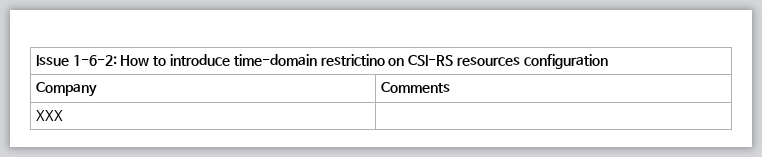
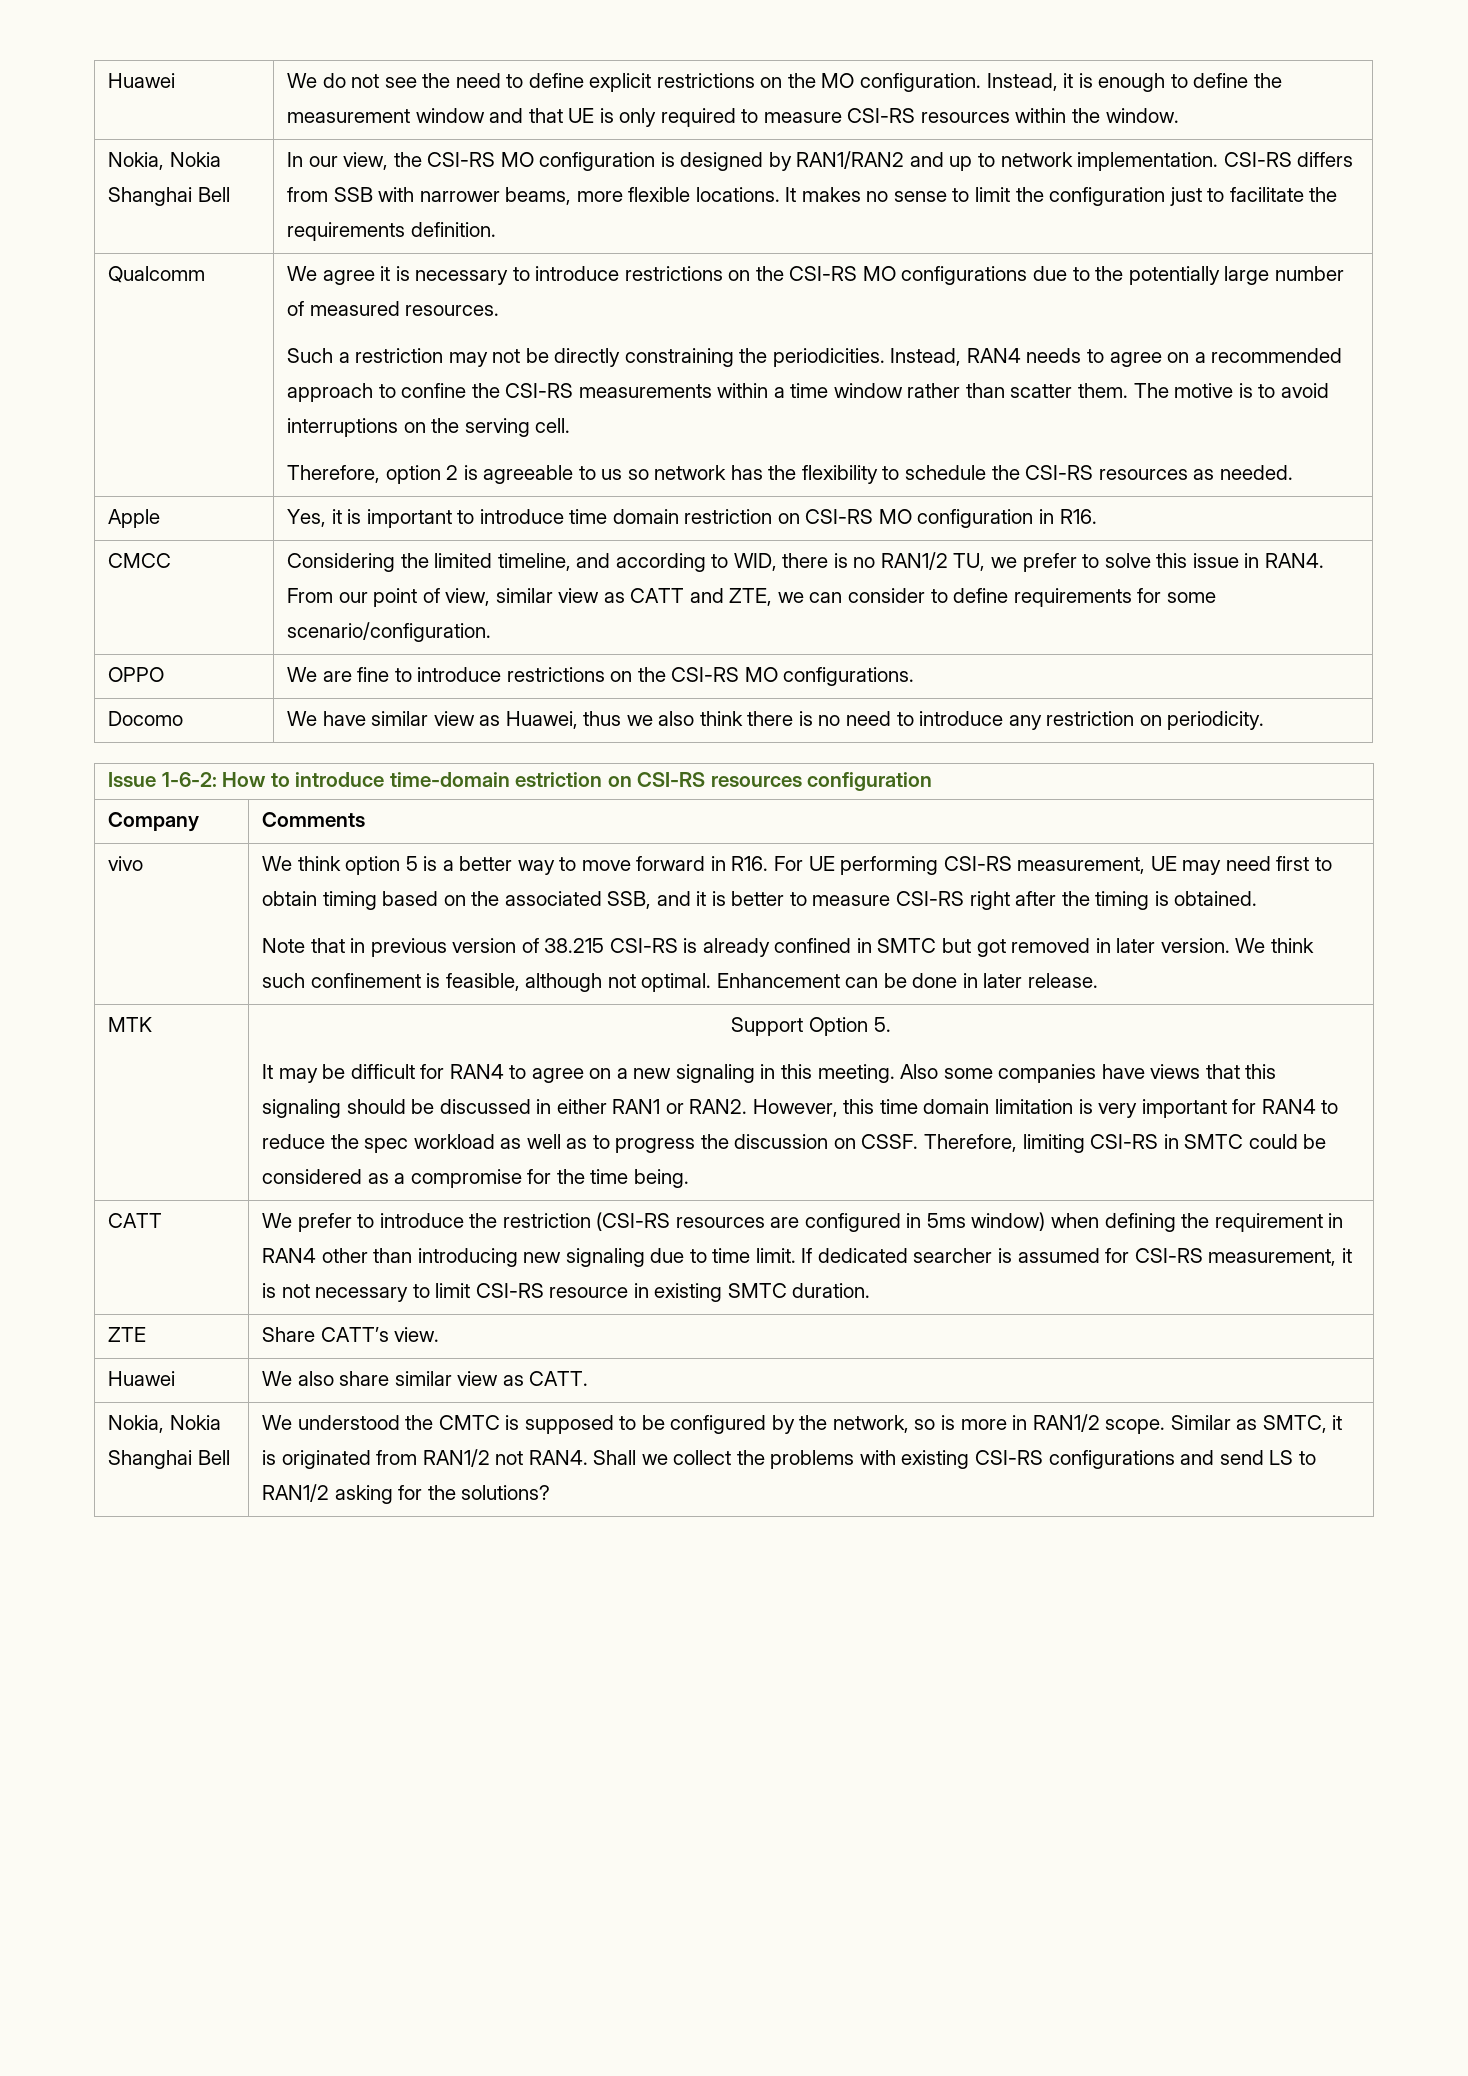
+ Huawei | We do not see the need to define explicit restrictions on the MO configuration. Instead, it is enough to define the measurement window and that UE is only required to measure CSI-RS resources within the window.
+ Nokia, Nokia Shanghai Bell | In our view, the CSI-RS MO configuration is designed by RAN1/RAN2 and up to network implementation. CSI-RS differs from SSB with narrower beams, more flexible locations. It makes no sense to limit the configuration just to facilitate the requirements definition.
+ Qualcomm | We agree it is necessary to introduce restrictions on the CSI-RS MO configurations due to the potentially large number of measured resources.
+ Such a restriction may not be directly constraining the periodicities. Instead, RAN4 needs to agree on a recommended approach to confine the CSI-RS measurements within a time window rather than scatter them. The motive is to avoid interruptions on the serving cell.
+ Therefore, option 2 is agreeable to us so network has the flexibility to schedule the CSI-RS resources as needed.
+ Apple | Yes, it is important to introduce time domain restriction on CSI-RS MO configuration in R16.
+ CMCC | Considering the limited timeline, and according to WID, there is no RAN1/2 TU, we prefer to solve this issue in RAN4. From our point of view, similar view as CATT and ZTE, we can consider to define requirements for some scenario/configuration.
+ OPPO | We are fine to introduce restrictions on the CSI-RS MO configurations.
+ Docomo | We have similar view as Huawei, thus we also think there is no need to introduce any restriction on periodicity.
- Issue 1-6-2: How to introduce time-domain restrictino on CSI-RS resources configuration
+ Issue 1-6-2: How to introduce time-domain estriction on CSI-RS resources configuration
- XXX
+ vivo | We think option 5 is a better way to move forward in R16. For UE performing CSI-RS measurement, UE may need first to obtain timing based on the associated SSB, and it is better to measure CSI-RS right after the timing is obtained.
+ Note that in previous version of 38.215 CSI-RS is already confined in SMTC but got removed in later version. We think such confinement is feasible, although not optimal. Enhancement can be done in later release.
+ MTK | Support Option 5.
+ It may be difficult for RAN4 to agree on a new signaling in this meeting. Also some companies have views that this signaling should be discussed in either RAN1 or RAN2. However, this time domain limitation is very important for RAN4 to reduce the spec workload as well as to progress the discussion on CSSF. Therefore, limiting CSI-RS in SMTC could be considered as a compromise for the time being.
+ CATT | We prefer to introduce the restriction (CSI-RS resources are configured in 5ms window) when defining the requirement in RAN4 other than introducing new signaling due to time limit. If dedicated searcher is assumed for CSI-RS measurement, it is not necessary to limit CSI-RS resource in existing SMTC duration.
+ ZTE | Share CATT’s view.
+ Huawei | We also share similar view as CATT.
+ Nokia, Nokia Shanghai Bell | We understood the CMTC is supposed to be configured by the network, so is more in RAN1/2 scope. Similar as SMTC, it is originated from RAN1/2 not RAN4. Shall we collect the problems with existing CSI-RS configurations and send LS to RAN1/2 asking for the solutions?

